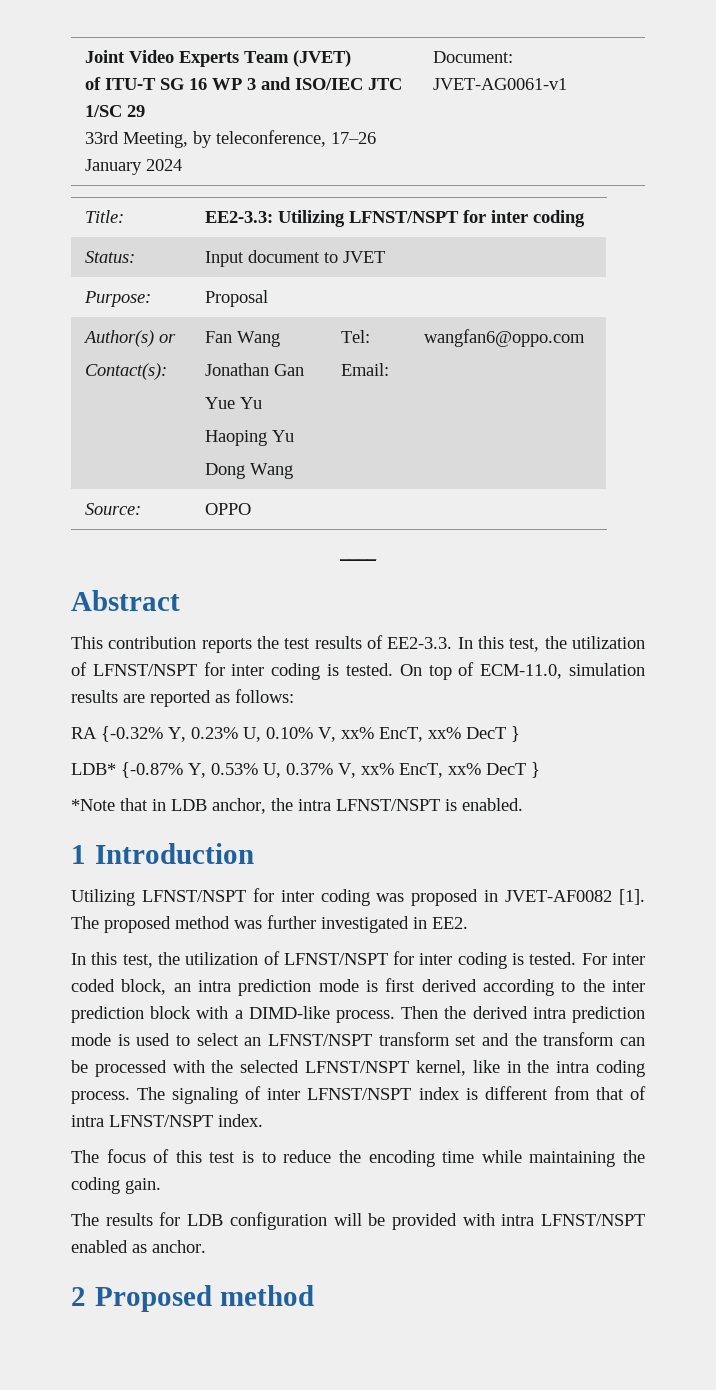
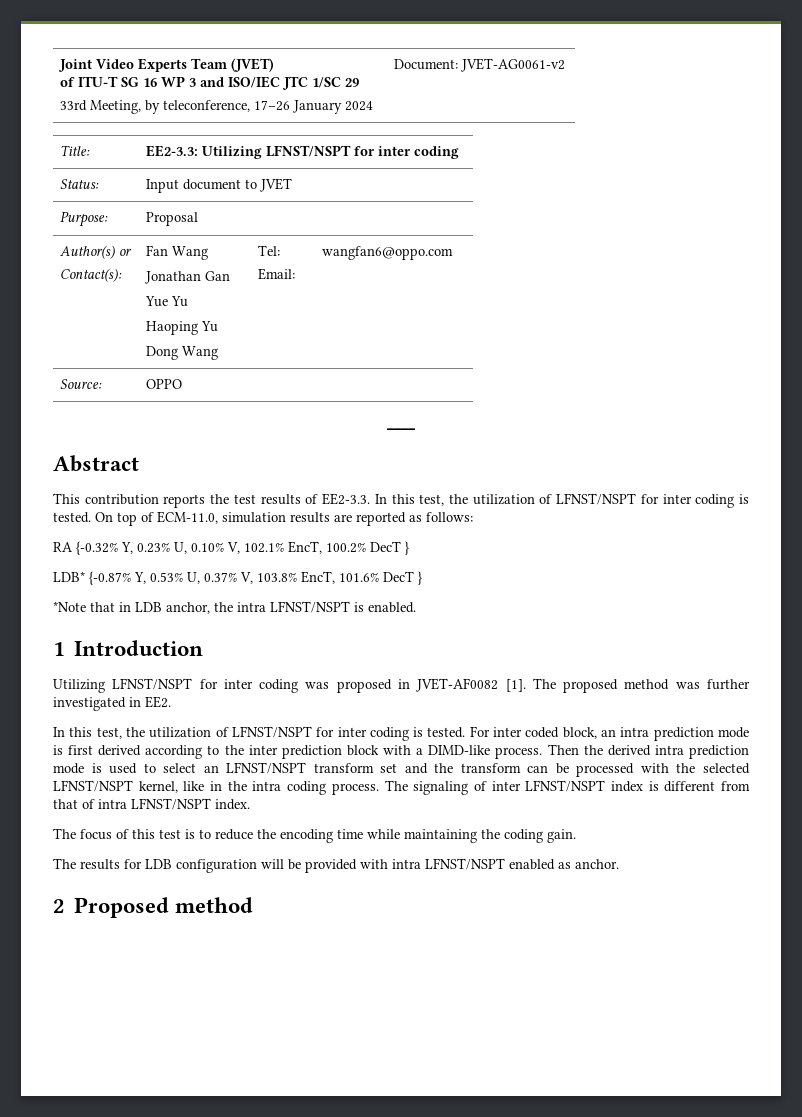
  Joint Video Experts Team (JVET)
  of ITU-T SG 16 WP 3 and ISO/IEC JTC 1/SC 29
- 33rd Meeting, by teleconference, 17–26 January 2024 | Document: JVET-AG0061-v1
+ 33rd Meeting, by teleconference, 17–26 January 2024 | Document: JVET-AG0061-v2
- RA {-0.32% Y, 0.23% U, 0.10% V, xx% EncT, xx% DecT }
+ RA {-0.32% Y, 0.23% U, 0.10% V, 102.1% EncT, 100.2% DecT }
- LDB* {-0.87% Y, 0.53% U, 0.37% V, xx% EncT, xx% DecT }
+ LDB* {-0.87% Y, 0.53% U, 0.37% V, 103.8% EncT, 101.6% DecT }

